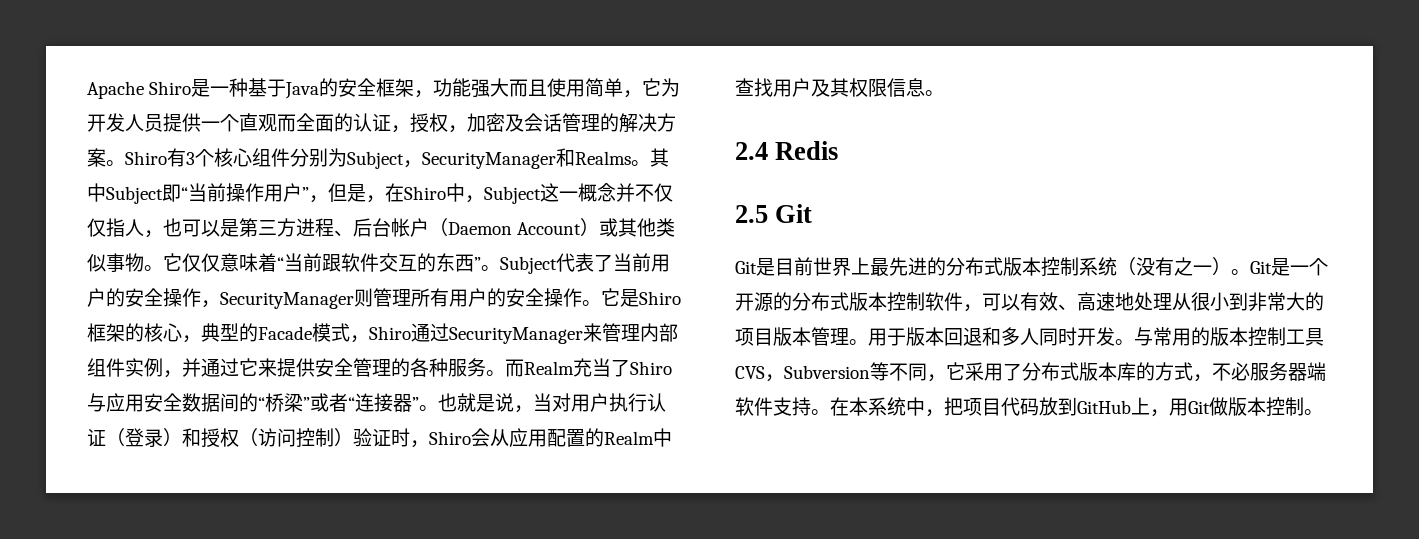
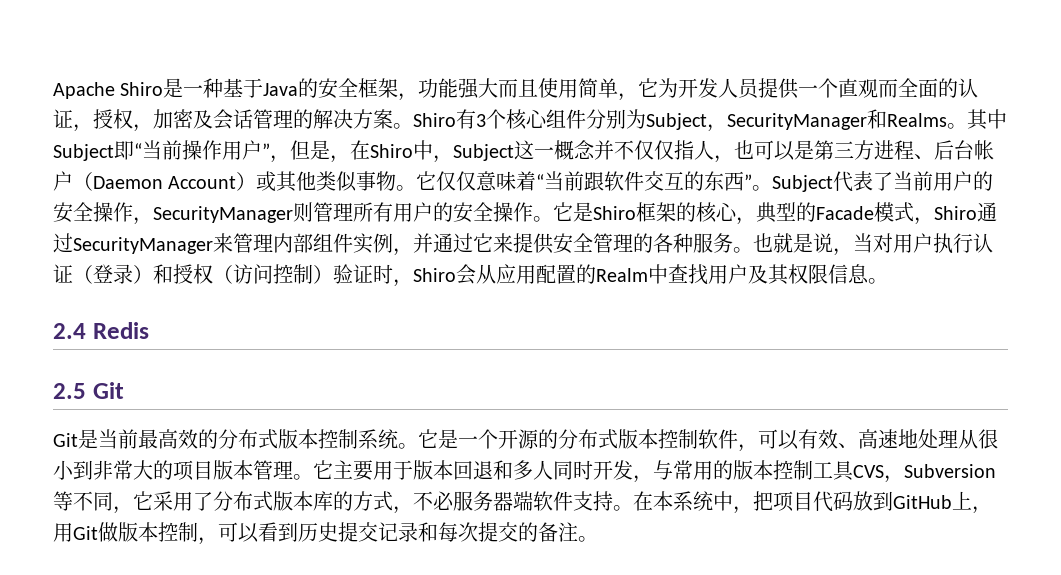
- 而Realm充当了Shiro与应用安全数据间的“桥梁”或者“连接器”。
- Git是目前世界上最先进的分布式版本控制系统（没有之一）。Git是一个开源的分布式版本控制软件，可以有效、高速地处理从很小到非常大的项目版本管理。
+ Git是当前最高效的分布式版本控制系统。它是一个开源的分布式版本控制软件，可以有效、高速地处理从很小到非常大的项目版本管理。
- 用于版本回退和多人同时开发。与常用的版本控制工具CVS，Subversion等不同，它采用了分布式版本库的方式，不必服务器端软件支持。
+ 它主要用于版本回退和多人同时开发，与常用的版本控制工具CVS，Subversion等不同，它采用了分布式版本库的方式，不必服务器端软件支持。
- 在本系统中，把项目代码放到GitHub上，用Git做版本控制。
+ 在本系统中，把项目代码放到GitHub上，用Git做版本控制，可以看到历史提交记录和每次提交的备注。

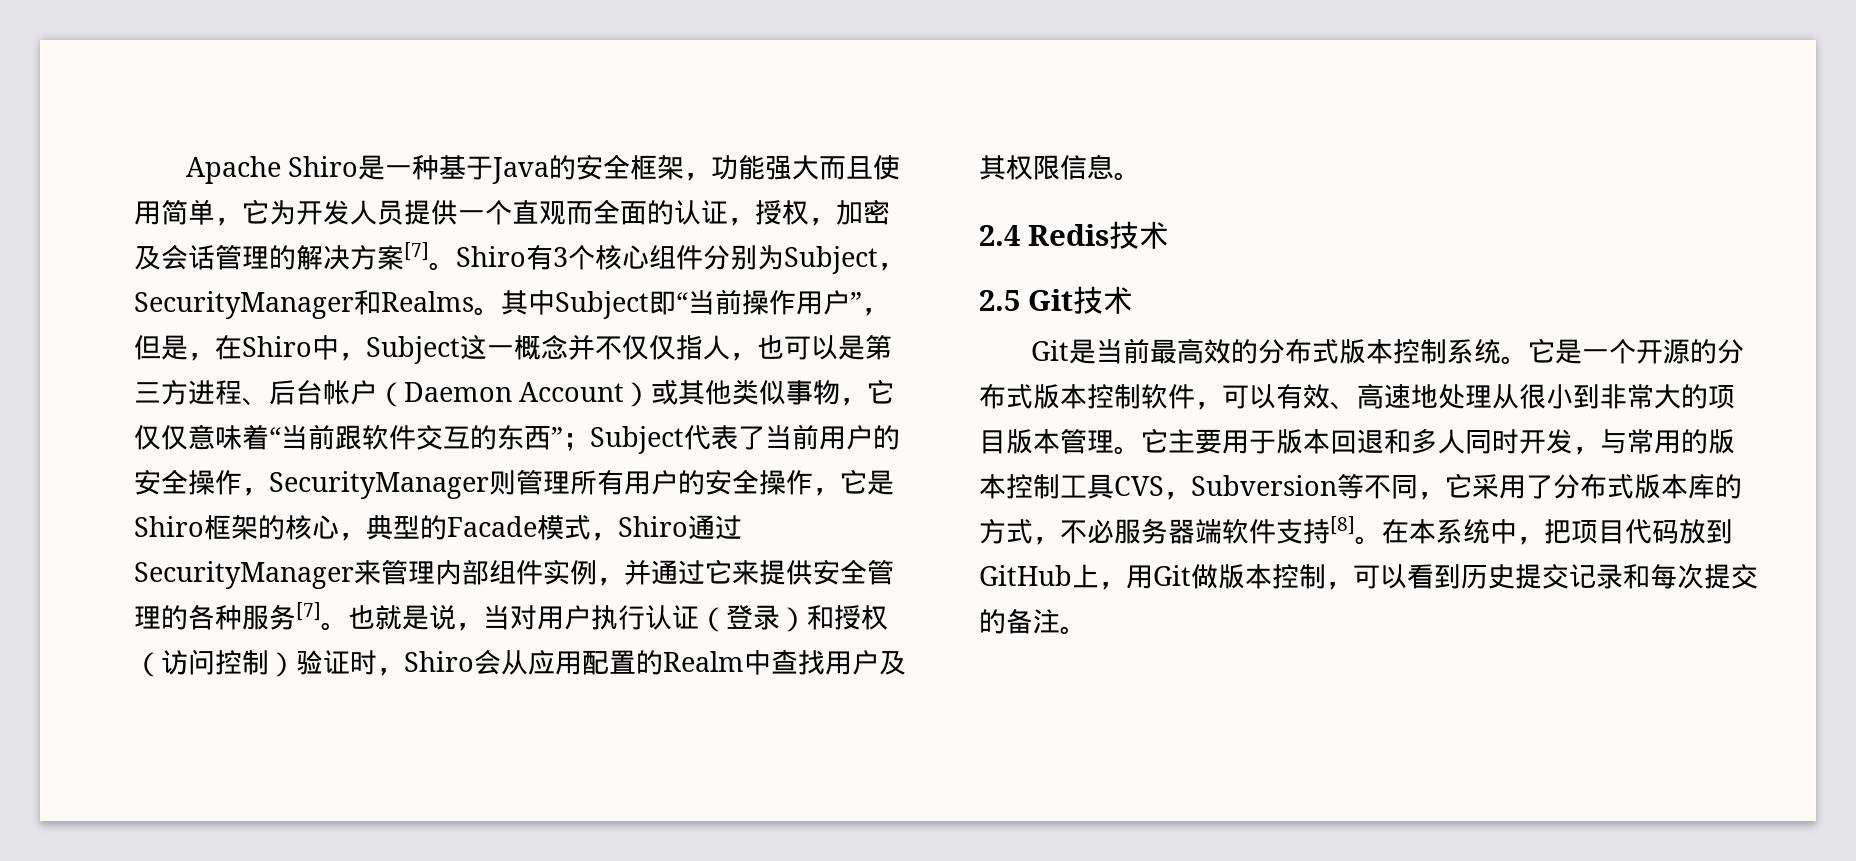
- Apache Shiro是一种基于Java的安全框架，功能强大而且使用简单，它为开发人员提供一个直观而全面的认证，授权，加密及会话管理的解决方案。
+ Apache Shiro是一种基于Java的安全框架，功能强大而且使用简单，它为开发人员提供一个直观而全面的认证，授权，加密及会话管理的解决方案[7]。
- 其中Subject即“当前操作用户”，但是，在Shiro中，Subject这一概念并不仅仅指人，也可以是第三方进程、后台帐户（Daemon Account）或其他类似事物。它仅仅意味着“当前跟软件交互的东西”。
+ 其中Subject即“当前操作用户”，但是，在Shiro中，Subject这一概念并不仅仅指人，也可以是第三方进程、后台帐户（Daemon Account）或其他类似事物，它仅仅意味着“当前跟软件交互的东西”；
- Subject代表了当前用户的安全操作，SecurityManager则管理所有用户的安全操作。它是Shiro框架的核心，典型的Facade模式，Shiro通过SecurityManager来管理内部组件实例，并通过它来提供安全管理的各种服务。
+ Subject代表了当前用户的安全操作，SecurityManager则管理所有用户的安全操作，它是Shiro框架的核心，典型的Facade模式，Shiro通过SecurityManager来管理内部组件实例，并通过它来提供安全管理的各种服务[7]。
- 2.4 Redis
+ 2.4 Redis技术
- 2.5 Git
+ 2.5 Git技术
- 它主要用于版本回退和多人同时开发，与常用的版本控制工具CVS，Subversion等不同，它采用了分布式版本库的方式，不必服务器端软件支持。
+ 它主要用于版本回退和多人同时开发，与常用的版本控制工具CVS，Subversion等不同，它采用了分布式版本库的方式，不必服务器端软件支持[8]。

